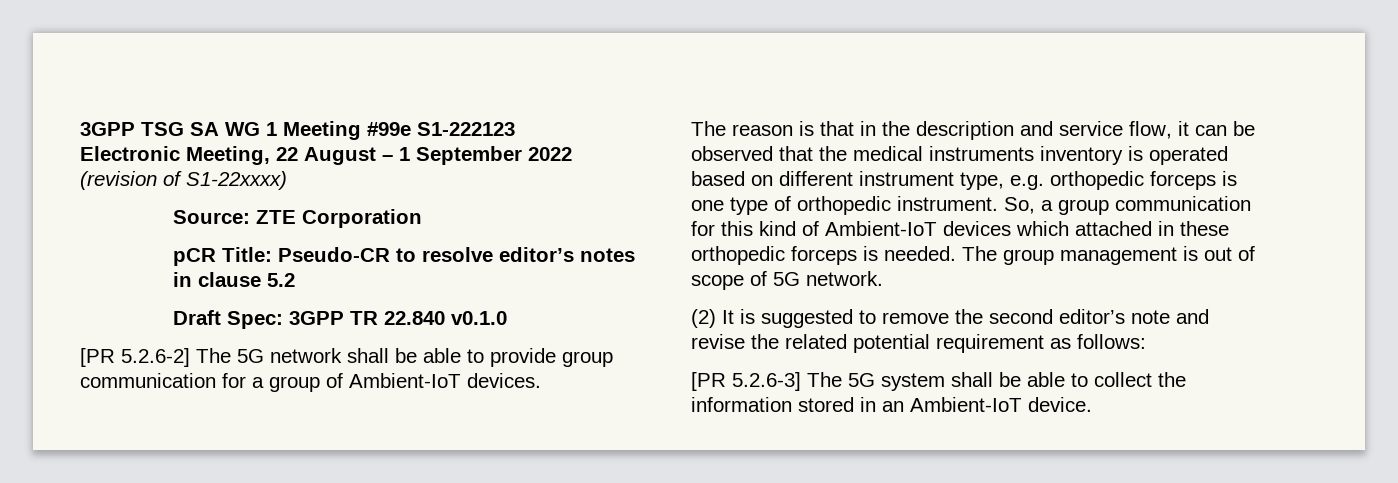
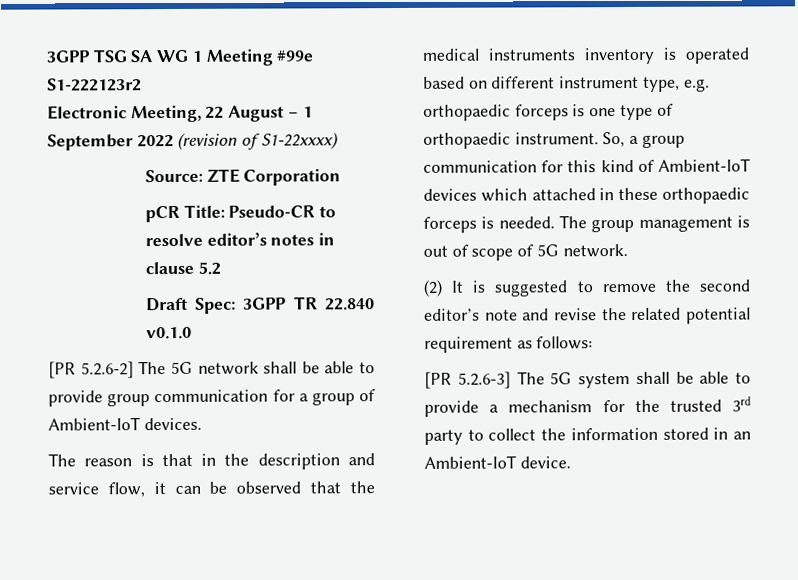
- 3GPP TSG SA WG 1 Meeting #99e S1-222123
+ 3GPP TSG SA WG 1 Meeting #99e S1-222123r2
- The reason is that in the description and service flow, it can be observed that the medical instruments inventory is operated based on different instrument type, e.g. orthopedic forceps is one type of orthopedic instrument.
+ The reason is that in the description and service flow, it can be observed that the medical instruments inventory is operated based on different instrument type, e.g. orthopaedic forceps is one type of orthopaedic instrument.
- So, a group communication for this kind of Ambient-IoT devices which attached in these orthopedic forceps is needed.
+ So, a group communication for this kind of Ambient-IoT devices which attached in these orthopaedic forceps is needed.
- [PR 5.2.6-3] The 5G system shall be able to collect the information stored in an Ambient-IoT device.
+ [PR 5.2.6-3] The 5G system shall be able to provide a mechanism for the trusted 3rd party to collect the information stored in an Ambient-IoT device.

